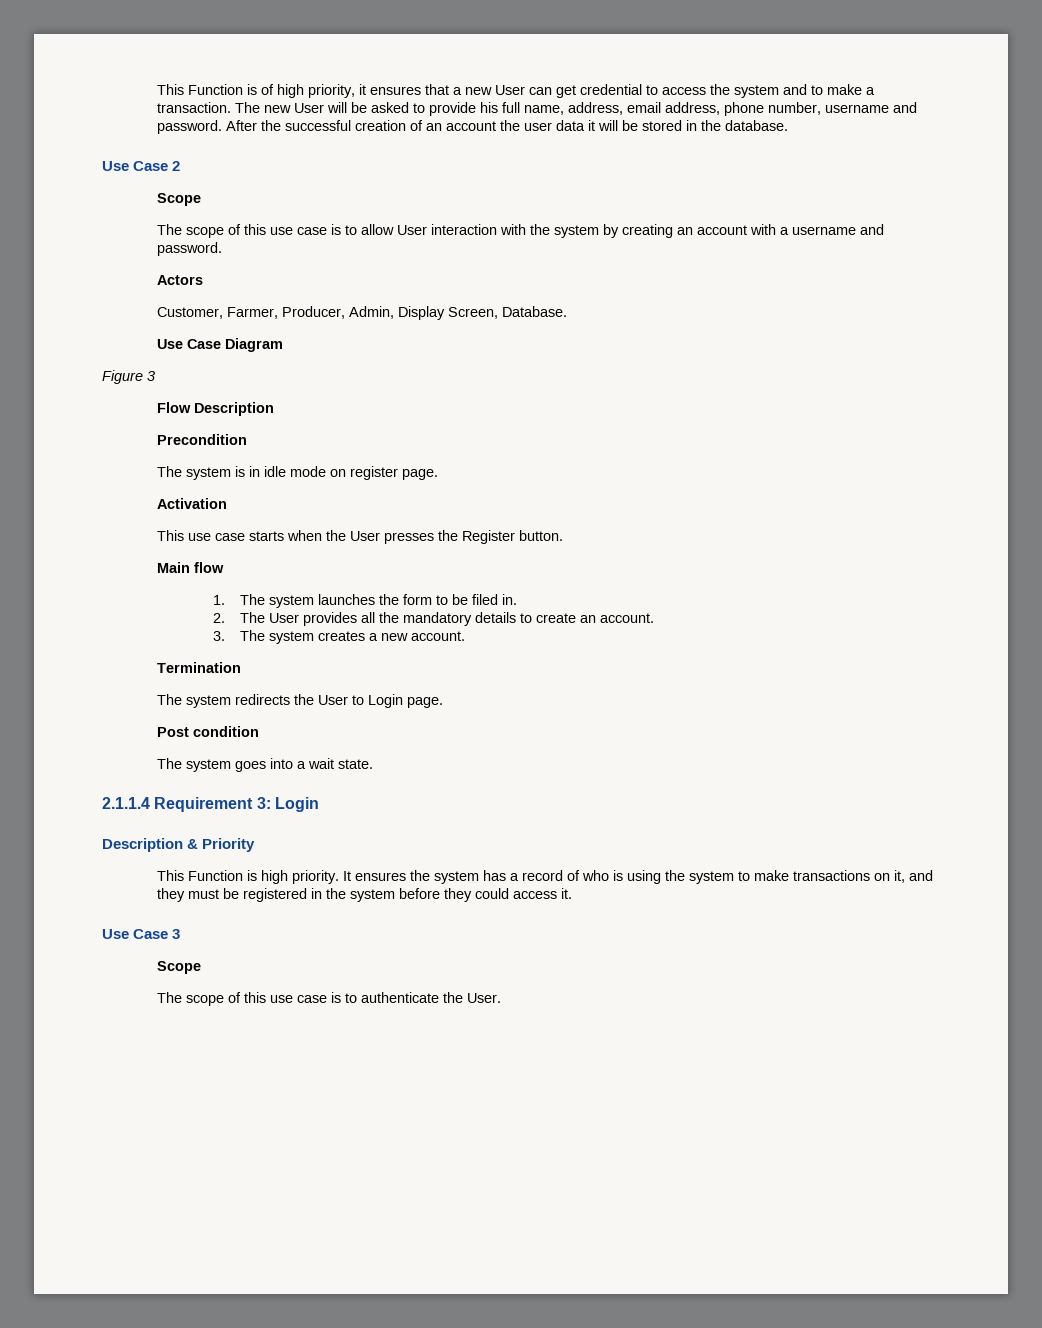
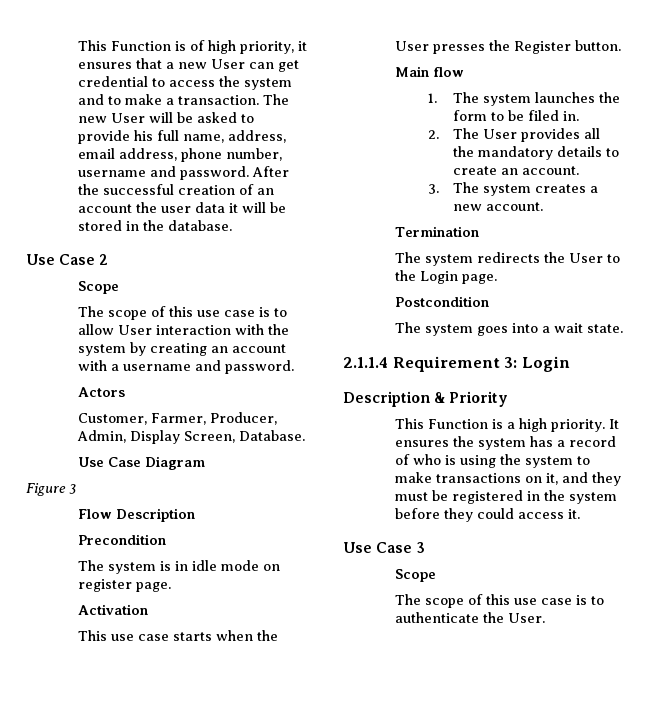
- The system redirects the User to Login page.
+ The system redirects the User to the Login page.
- Post condition
+ Postcondition
- This Function is high priority.
+ This Function is a high priority.

